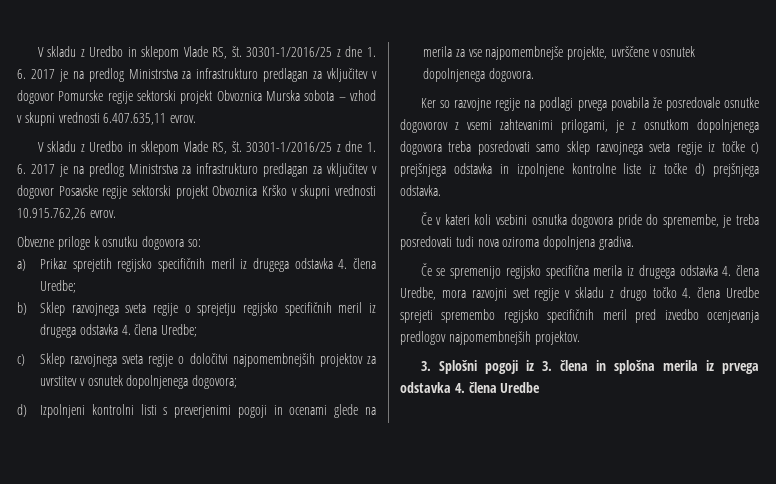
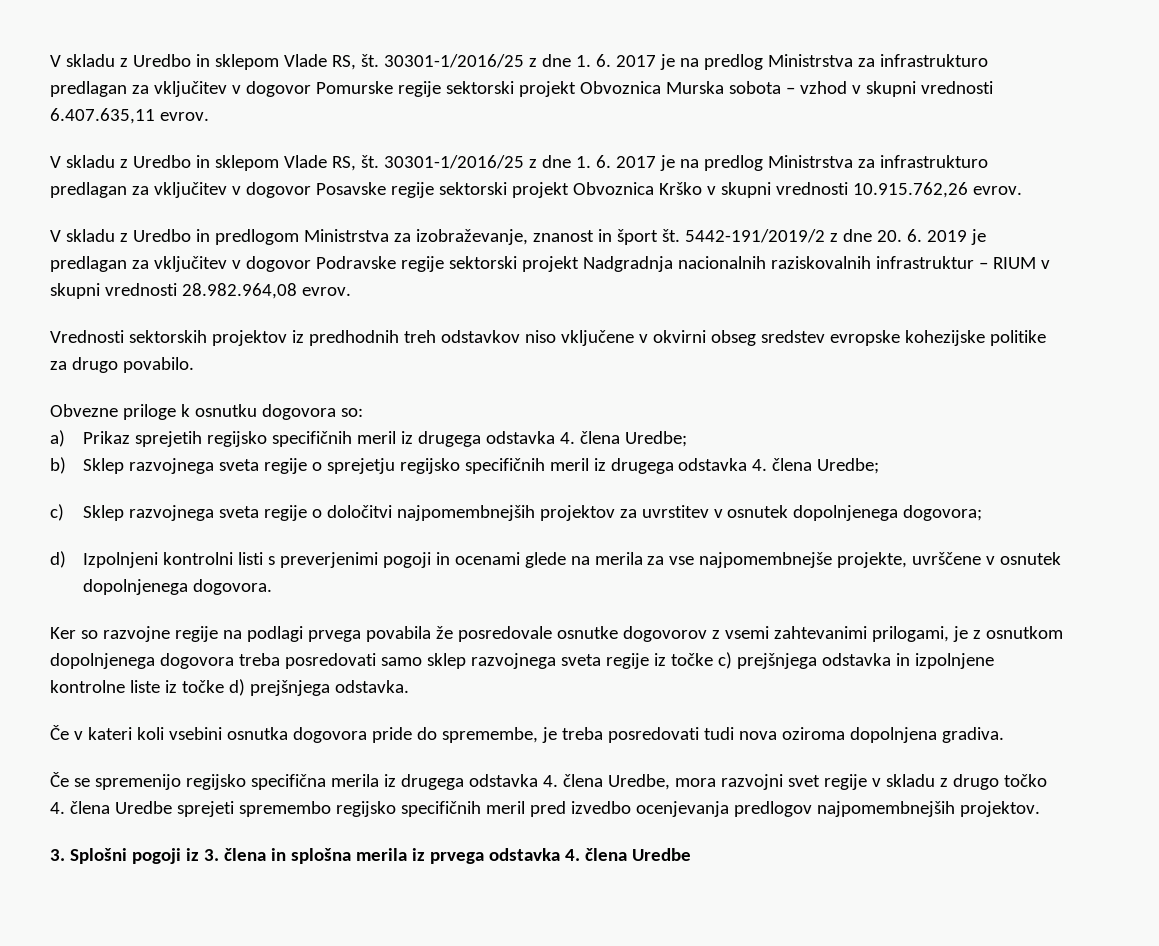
+ V skladu z Uredbo in predlogom Ministrstva za izobraževanje, znanost in šport št. 5442-191/2019/2 z dne 20. 6. 2019 je predlagan za vključitev v dogovor Podravske regije sektorski projekt Nadgradnja nacionalnih raziskovalnih infrastruktur – RIUM v skupni vrednosti 28.982.964,08 evrov.
+ Vrednosti sektorskih projektov iz predhodnih treh odstavkov niso vključene v okvirni obseg sredstev evropske kohezijske politike za drugo povabilo.

